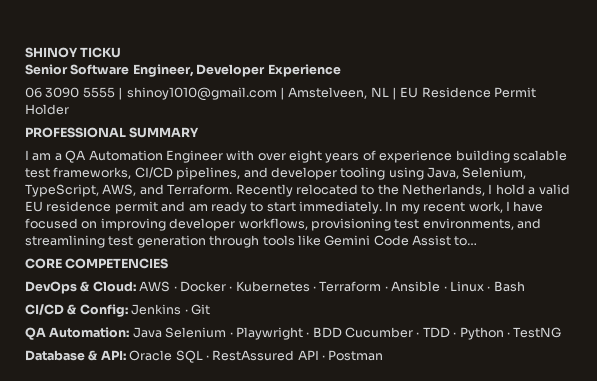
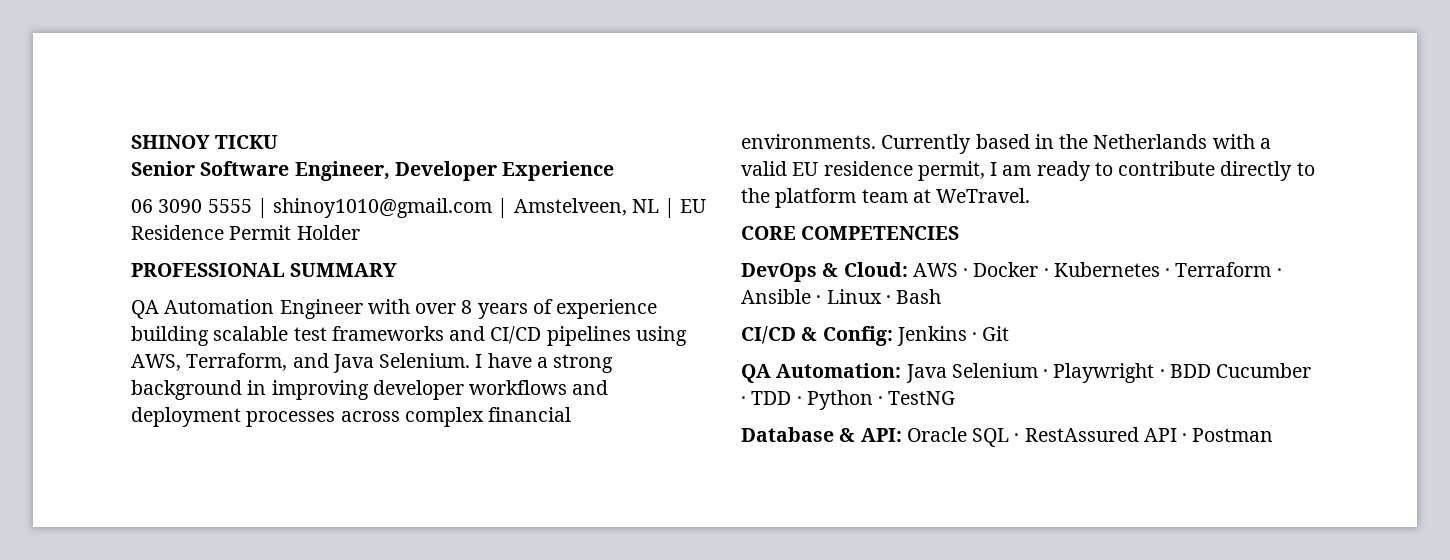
- I am a QA Automation Engineer with over eight years of experience building scalable test frameworks, CI/CD pipelines, and developer tooling using Java, Selenium, TypeScript, AWS, and Terraform. Recently relocated to the Netherlands, I hold a valid EU residence permit and am ready to start immediately. In my recent work, I have focused on improving developer workflows, provisioning test environments, and streamlining test generation through tools like Gemini Code Assist to…
+ QA Automation Engineer with over 8 years of experience building scalable test frameworks and CI/CD pipelines using AWS, Terraform, and Java Selenium. I have a strong background in improving developer workflows and deployment processes across complex financial environments. Currently based in the Netherlands with a valid EU residence permit, I am ready to contribute directly to the platform team at WeTravel.

